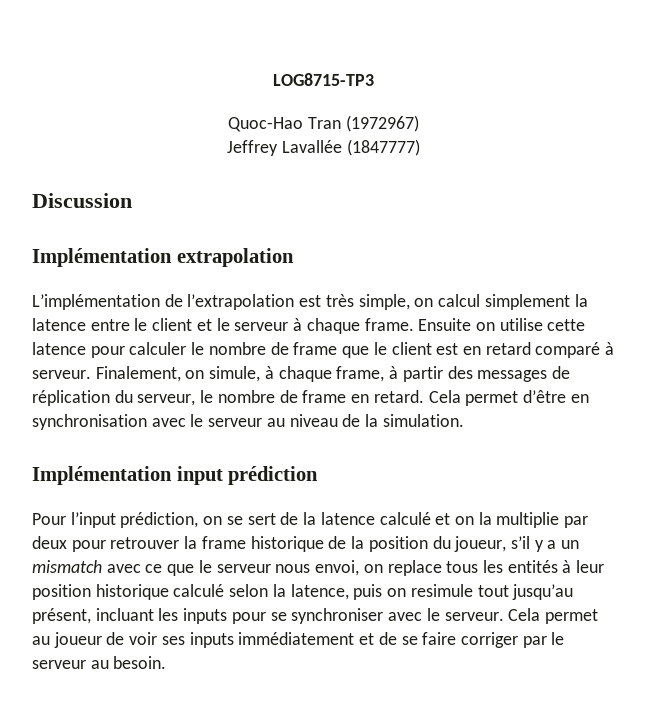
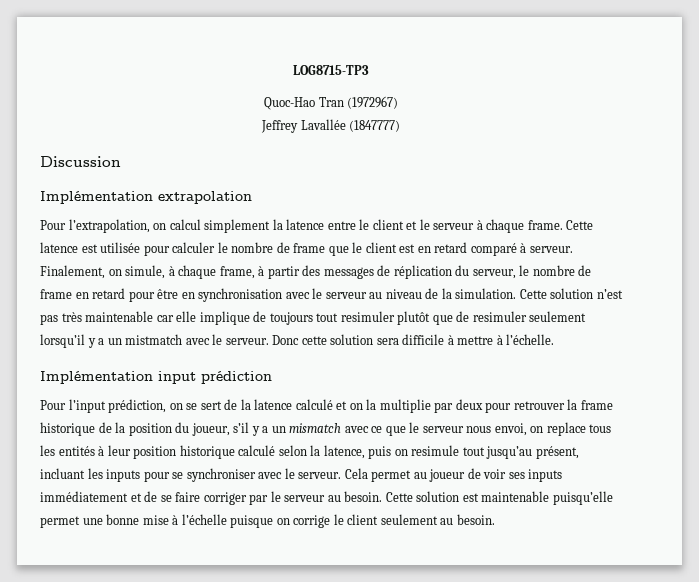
- L’implémentation de l’extrapolation est très simple, on calcul simplement la latence entre le client et le serveur à chaque frame.
+ Pour l’extrapolation, on calcul simplement la latence entre le client et le serveur à chaque frame.
- Ensuite on utilise cette latence pour calculer le nombre de frame que le client est en retard comparé à serveur.
+ Cette latence est utilisée pour calculer le nombre de frame que le client est en retard comparé à serveur.
- Finalement, on simule, à chaque frame, à partir des messages de réplication du serveur, le nombre de frame en retard. Cela permet d’être en synchronisation avec le serveur au niveau de la simulation.
+ Finalement, on simule, à chaque frame, à partir des messages de réplication du serveur, le nombre de frame en retard pour être en synchronisation avec le serveur au niveau de la simulation. Cette solution n’est pas très maintenable car elle implique de toujours tout resimuler plutôt que de resimuler seulement lorsqu’il y a un mistmatch avec le serveur. Donc cette solution sera difficile à mettre à l’échelle.
+ Cette solution est maintenable puisqu’elle permet une bonne mise à l’échelle puisque on corrige le client seulement au besoin.

